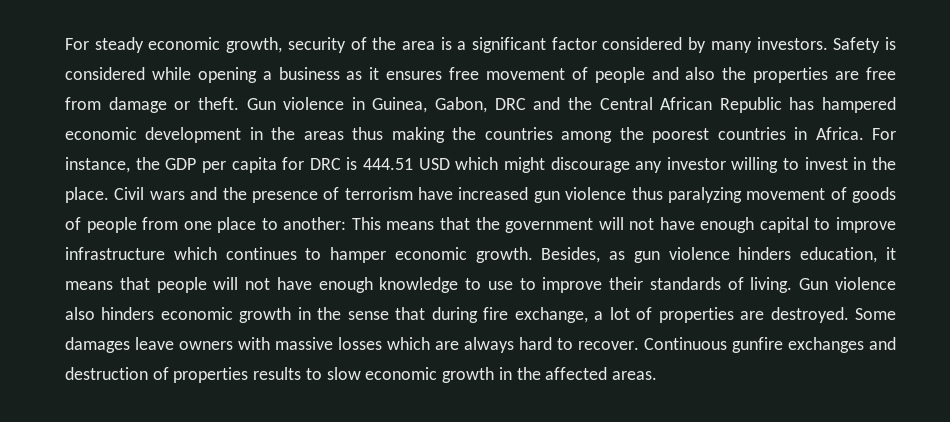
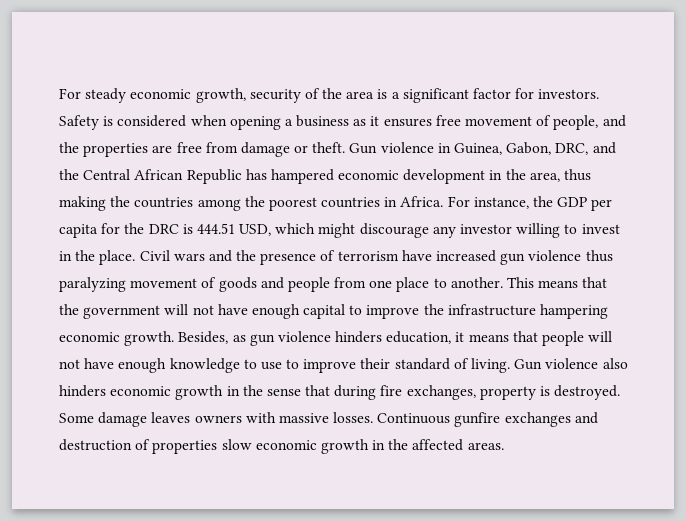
- For steady economic growth, security of the area is a significant factor considered by many investors.
+ For steady economic growth, security of the area is a significant factor for investors.
- Safety is considered while opening a business as it ensures free movement of people and also the properties are free from damage or theft.
+ Safety is considered when opening a business as it ensures free movement of people, and the properties are free from damage or theft.
- Gun violence in Guinea, Gabon, DRC and the Central African Republic has hampered economic development in the areas thus making the countries among the poorest countries in Africa.
+ Gun violence in Guinea, Gabon, DRC, and the Central African Republic has hampered economic development in the area, thus making the countries among the poorest countries in Africa.
- For instance, the GDP per capita for DRC is 444.51 USD which might discourage any investor willing to invest in the place.
+ For instance, the GDP per capita for the DRC is 444.51 USD, which might discourage any investor willing to invest in the place.
- Civil wars and the presence of terrorism have increased gun violence thus paralyzing movement of goods of people from one place to another: This means that the government will not have enough capital to improve infrastructure which continues to hamper economic growth.
+ Civil wars and the presence of terrorism have increased gun violence thus paralyzing movement of goods and people from one place to another. This means that the government will not have enough capital to improve the infrastructure hampering economic growth.
- Besides, as gun violence hinders education, it means that people will not have enough knowledge to use to improve their standards of living.
+ Besides, as gun violence hinders education, it means that people will not have enough knowledge to use to improve their standard of living.
- Gun violence also hinders economic growth in the sense that during fire exchange, a lot of properties are destroyed. Some damages leave owners with massive losses which are always hard to recover.
+ Gun violence also hinders economic growth in the sense that during fire exchanges, property is destroyed. Some damage leaves owners with massive losses.
- Continuous gunfire exchanges and destruction of properties results to slow economic growth in the affected areas.
+ Continuous gunfire exchanges and destruction of properties slow economic growth in the affected areas.

